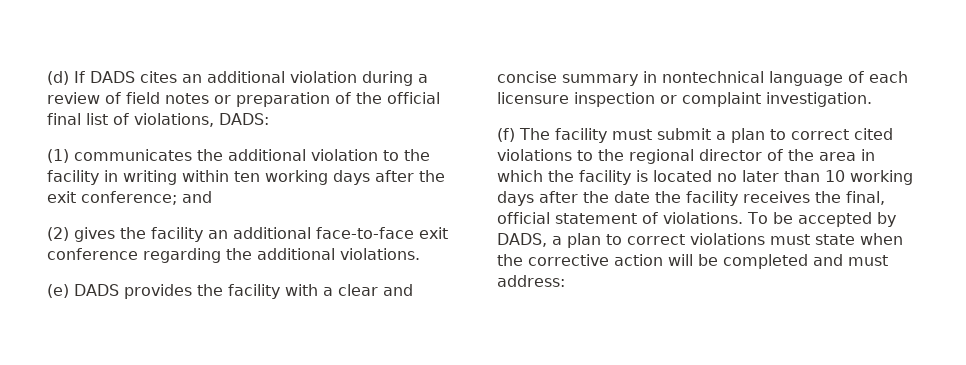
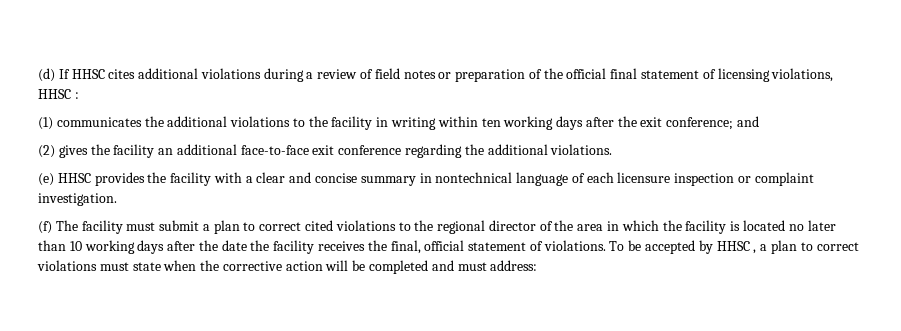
- (d) If DADS cites an additional violation during a review of field notes or preparation of the official final list of violations, DADS:
+ (d) If HHSC cites additional violations during a review of field notes or preparation of the official final statement of licensing violations, HHSC :
- (1) communicates the additional violation to the facility in writing within ten working days after the exit conference; and
+ (1) communicates the additional violations to the facility in writing within ten working days after the exit conference; and
- (e) DADS provides the facility with a clear and concise summary in nontechnical language of each licensure inspection or complaint investigation.
+ (e) HHSC provides the facility with a clear and concise summary in nontechnical language of each licensure inspection or complaint investigation.
- To be accepted by DADS, a plan to correct violations must state when the corrective action will be completed and must address:
+ To be accepted by HHSC , a plan to correct violations must state when the corrective action will be completed and must address:

